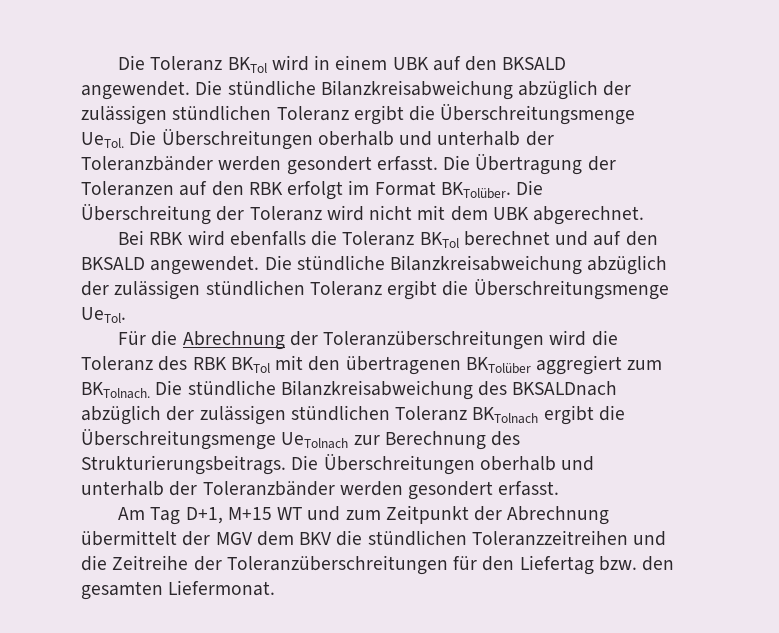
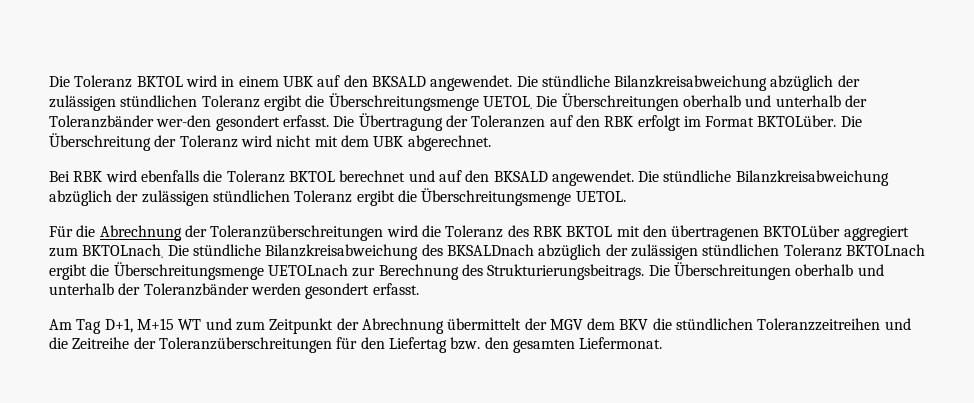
- Die Toleranz BKTol wird in einem UBK auf den BKSALD angewendet.
+ Die Toleranz BKTOL wird in einem UBK auf den BKSALD angewendet.
- Die stündliche Bilanzkreisabweichung abzüglich der zulässigen stündlichen Toleranz ergibt die Überschreitungsmenge UeTol. Die Überschreitungen oberhalb und unterhalb der Toleranzbänder werden gesondert erfasst.
+ Die stündliche Bilanzkreisabweichung abzüglich der zulässigen stündlichen Toleranz ergibt die Überschreitungsmenge UETOL. Die Überschreitungen oberhalb und unterhalb der Toleranzbänder wer-den gesondert erfasst.
- Die Übertragung der Toleranzen auf den RBK erfolgt im Format BKTolüber.
+ Die Übertragung der Toleranzen auf den RBK erfolgt im Format BKTOLüber.
- Bei RBK wird ebenfalls die Toleranz BKTol berechnet und auf den BKSALD angewendet. Die stündliche Bilanzkreisabweichung abzüglich der zulässigen stündlichen Toleranz ergibt die Überschreitungsmenge UeTol.
+ Bei RBK wird ebenfalls die Toleranz BKTOL berechnet und auf den BKSALD angewendet. Die stündliche Bilanzkreisabweichung abzüglich der zulässigen stündlichen Toleranz ergibt die Überschreitungsmenge UETOL.
- Für die Abrechnung der Toleranzüberschreitungen wird die Toleranz des RBK BKTol mit den übertragenen BKTolüber aggregiert zum BKTolnach.
+ Für die Abrechnung der Toleranzüberschreitungen wird die Toleranz des RBK BKTOL mit den übertragenen BKTOLüber aggregiert zum BKTOLnach.
- Die stündliche Bilanzkreisabweichung des BKSALDnach abzüglich der zulässigen stündlichen Toleranz BKTolnach ergibt die Überschreitungsmenge UeTolnach zur Berechnung des Strukturierungsbeitrags.
+ Die stündliche Bilanzkreisabweichung des BKSALDnach abzüglich der zulässigen stündlichen Toleranz BKTOLnach ergibt die Überschreitungsmenge UETOLnach zur Berechnung des Strukturierungsbeitrags.

